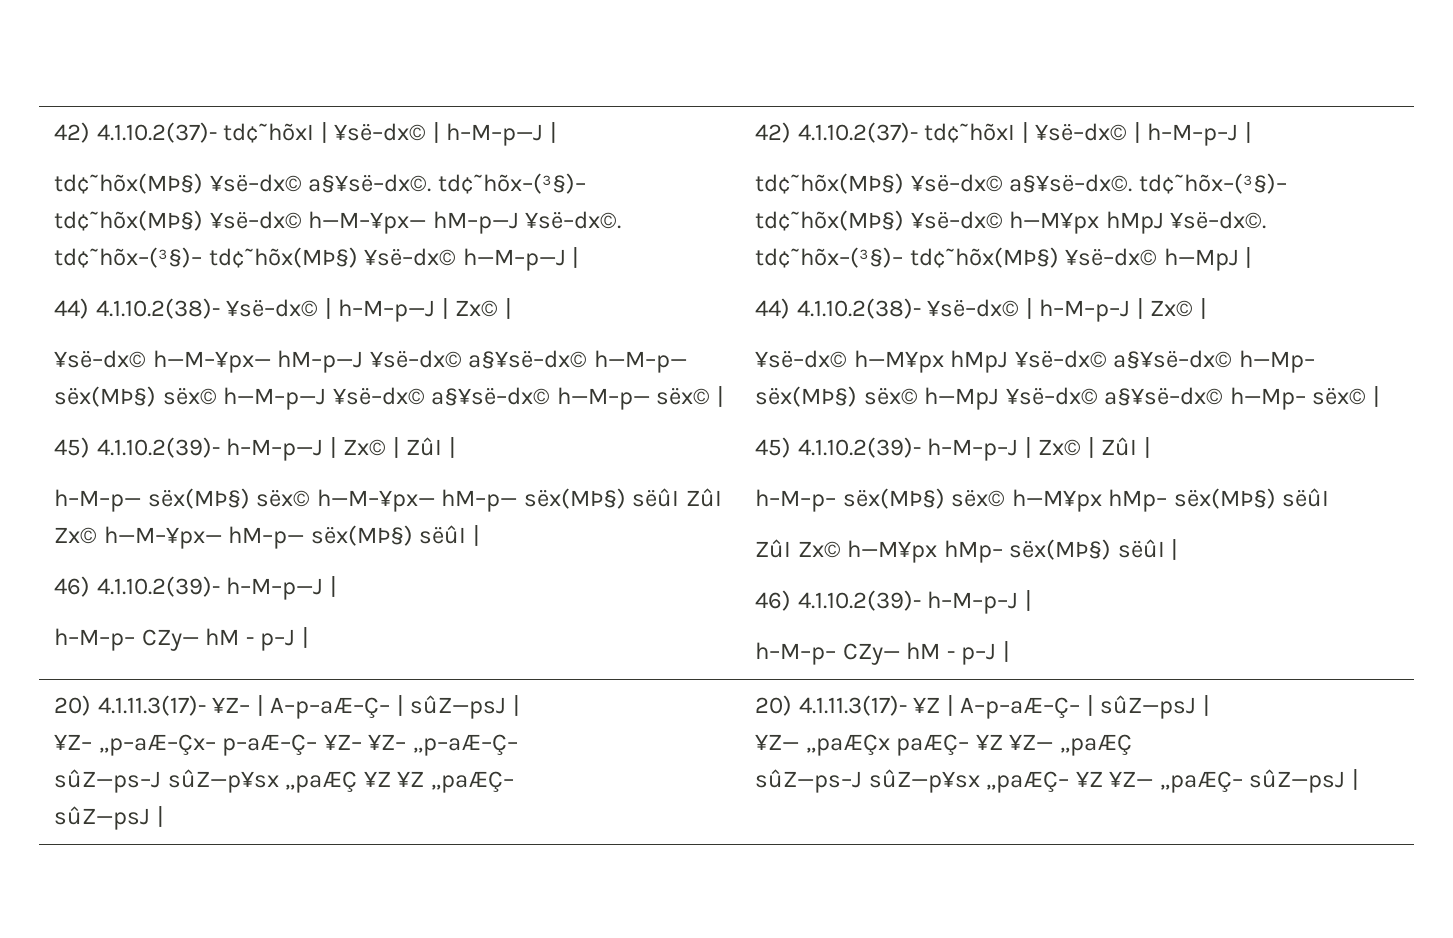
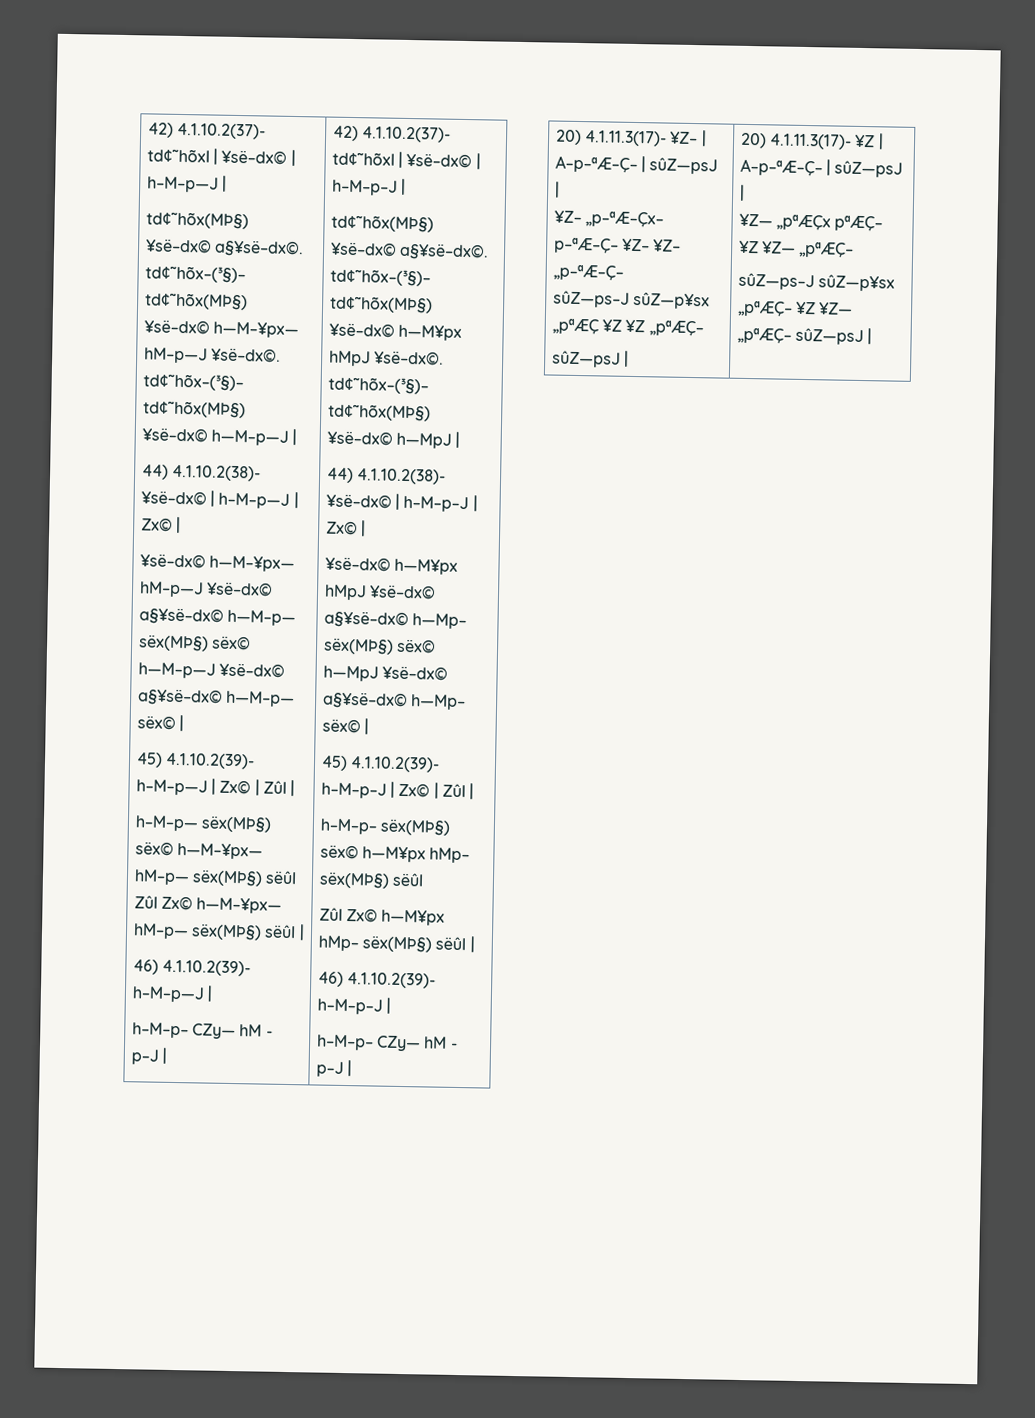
  20) 4.1.11.3(17)- ¥Z– | A–p–ªÆ–Ç– | sûZ—psJ |
  ¥Z– „p–ªÆ–Çx– p–ªÆ–Ç– ¥Z– ¥Z– „p–ªÆ–Ç–
  sûZ—ps–J sûZ—p¥sx „pªÆÇ ¥Z ¥Z „pªÆÇ–
  sûZ—psJ | | 20) 4.1.11.3(17)- ¥Z | A–p–ªÆ–Ç– | sûZ—psJ |
- ¥Z— „pªÆÇx pªÆÇ– ¥Z ¥Z— „pªÆÇ
+ ¥Z— „pªÆÇx pªÆÇ– ¥Z ¥Z— „pªÆÇ–

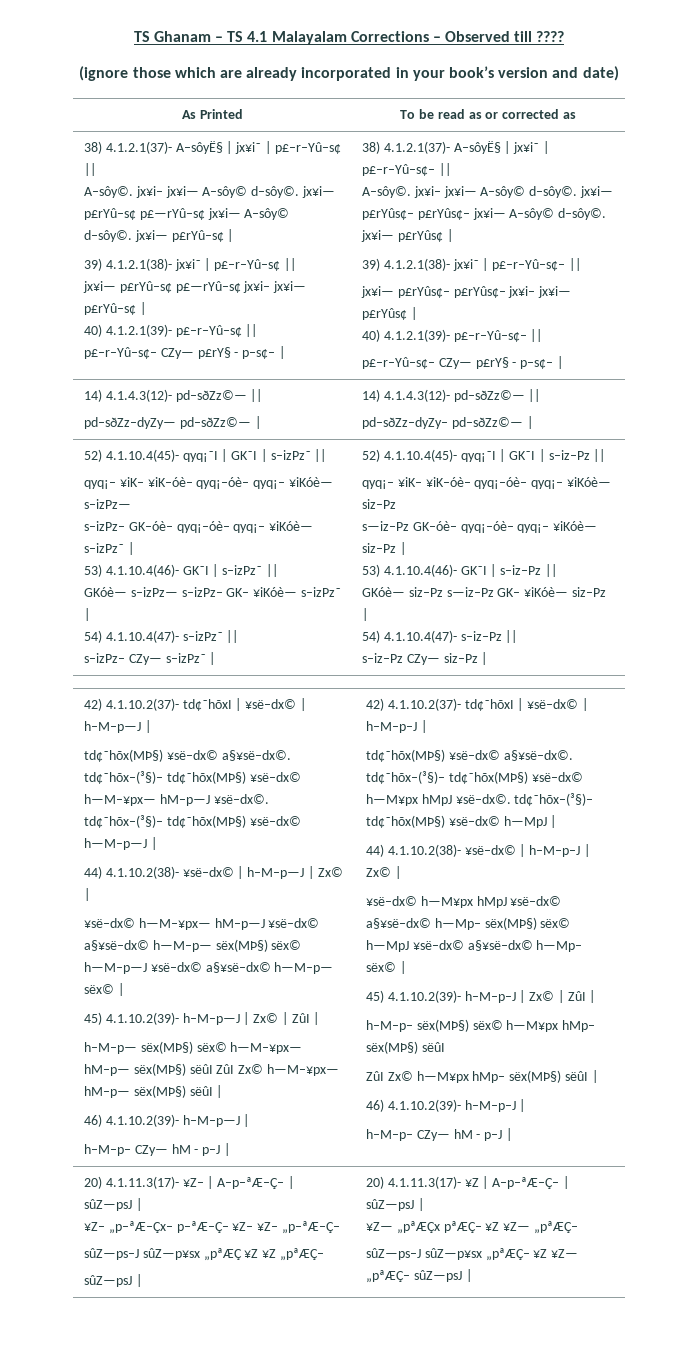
+ TS Ghanam – TS 4.1 Malayalam Corrections – Observed till ????
+ (ignore those which are already incorporated in your book’s version and date)
+ As Printed | To be read as or corrected as
+ 38) 4.1.2.1(37)- A–sôyË§ | jx¥i˜ | p£–r–Yû–s¢ ||
+ A–sôy©. jx¥i– jx¥i— A–sôy© d–sôy©. jx¥i— p£rYû–s¢ p£—rYû–s¢ jx¥i— A–sôy© d–sôy©. jx¥i— p£rYû–s¢ |
+ 39) 4.1.2.1(38)- jx¥i˜ | p£–r–Yû–s¢ ||
+ jx¥i— p£rYû–s¢ p£—rYû–s¢ jx¥i– jx¥i— p£rYû–s¢ |
+ 40) 4.1.2.1(39)- p£–r–Yû–s¢ ||
+ p£–r–Yû–s¢– CZy— p£rY§ - p–s¢– | | 38) 4.1.2.1(37)- A–sôyË§ | jx¥i˜ | p£–r–Yû–s¢– ||
+ A–sôy©. jx¥i– jx¥i— A–sôy© d–sôy©. jx¥i— p£rYûs¢– p£rYûs¢– jx¥i— A–sôy© d–sôy©. jx¥i— p£rYûs¢ |
+ 39) 4.1.2.1(38)- jx¥i˜ | p£–r–Yû–s¢– ||
+ jx¥i— p£rYûs¢– p£rYûs¢– jx¥i– jx¥i— p£rYûs¢ |
+ 40) 4.1.2.1(39)- p£–r–Yû–s¢– ||
+ p£–r–Yû–s¢– CZy— p£rY§ - p–s¢– |
+ 14) 4.1.4.3(12)- pd–sðZz©— ||
+ pd–sðZz–dyZy— pd–sðZz©— | | 14) 4.1.4.3(12)- pd–sðZz©— ||
+ pd–sðZz–dyZy– pd–sðZz©— |
+ 52) 4.1.10.4(45)- qyq¡˜I | GK˜I | s–izPz˜ ||
+ qyq¡– ¥iK– ¥iK–óè– qyq¡–óè– qyq¡– ¥iKóè— s–izPz—
+ s–izPz– GK–óè– qyq¡–óè– qyq¡– ¥iKóè— s–izPz˜ |
+ 53) 4.1.10.4(46)- GK˜I | s–izPz˜ ||
+ GKóè— s–izPz— s–izPz– GK– ¥iKóè— s–izPz˜ |
+ 54) 4.1.10.4(47)- s–izPz˜ ||
+ s–izPz– CZy— s–izPz˜ | | 52) 4.1.10.4(45)- qyq¡˜I | GK˜I | s–iz–Pz ||
+ qyq¡– ¥iK– ¥iK–óè– qyq¡–óè– qyq¡– ¥iKóè— siz–Pz
+ s—iz–Pz GK–óè– qyq¡–óè– qyq¡– ¥iKóè— siz–Pz |
+ 53) 4.1.10.4(46)- GK˜I | s–iz–Pz ||
+ GKóè— siz–Pz s—iz–Pz GK– ¥iKóè— siz–Pz |
+ 54) 4.1.10.4(47)- s–iz–Pz ||
+ s–iz–Pz CZy— siz–Pz |

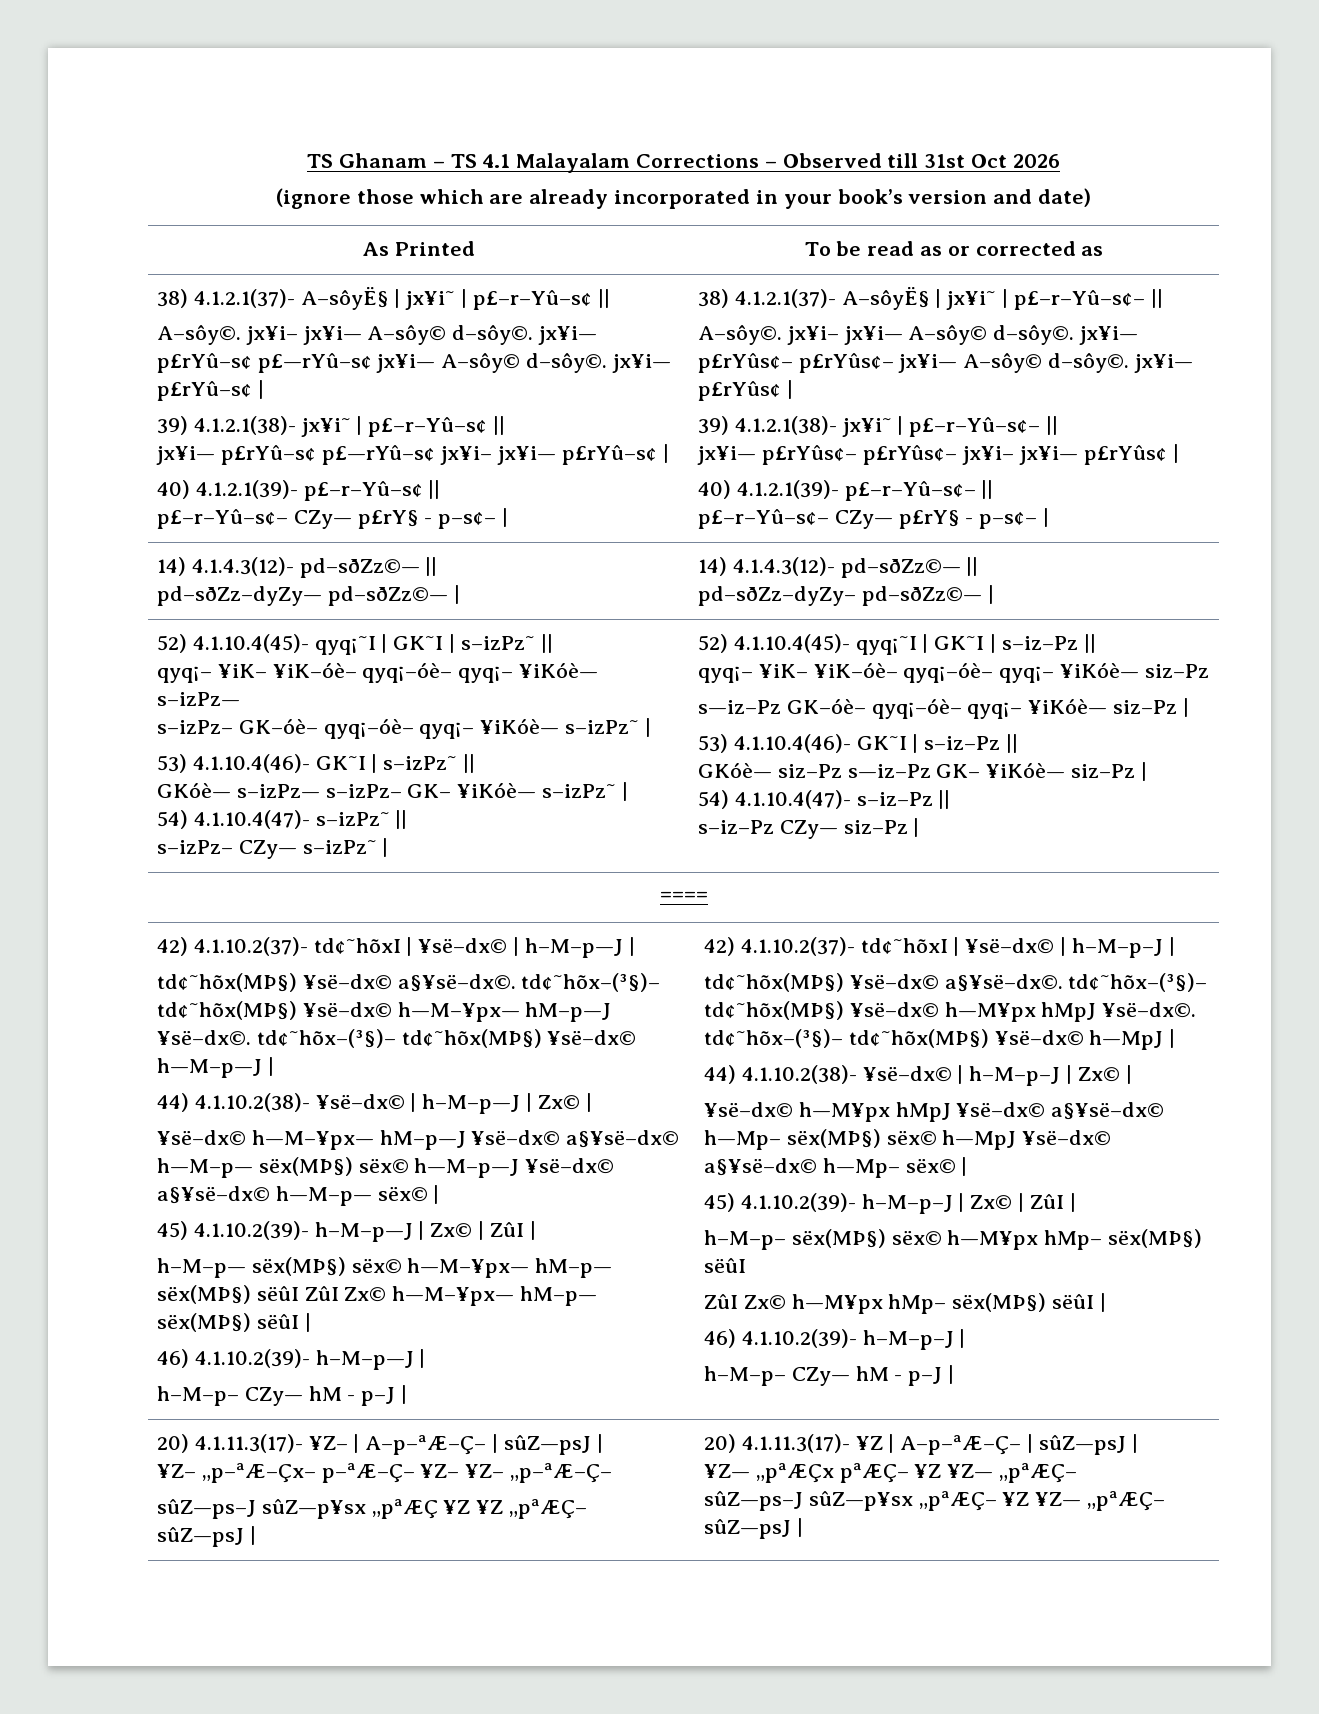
- TS Ghanam – TS 4.1 Malayalam Corrections – Observed till ????
+ TS Ghanam – TS 4.1 Malayalam Corrections – Observed till 31st Oct 2026
+ ====

